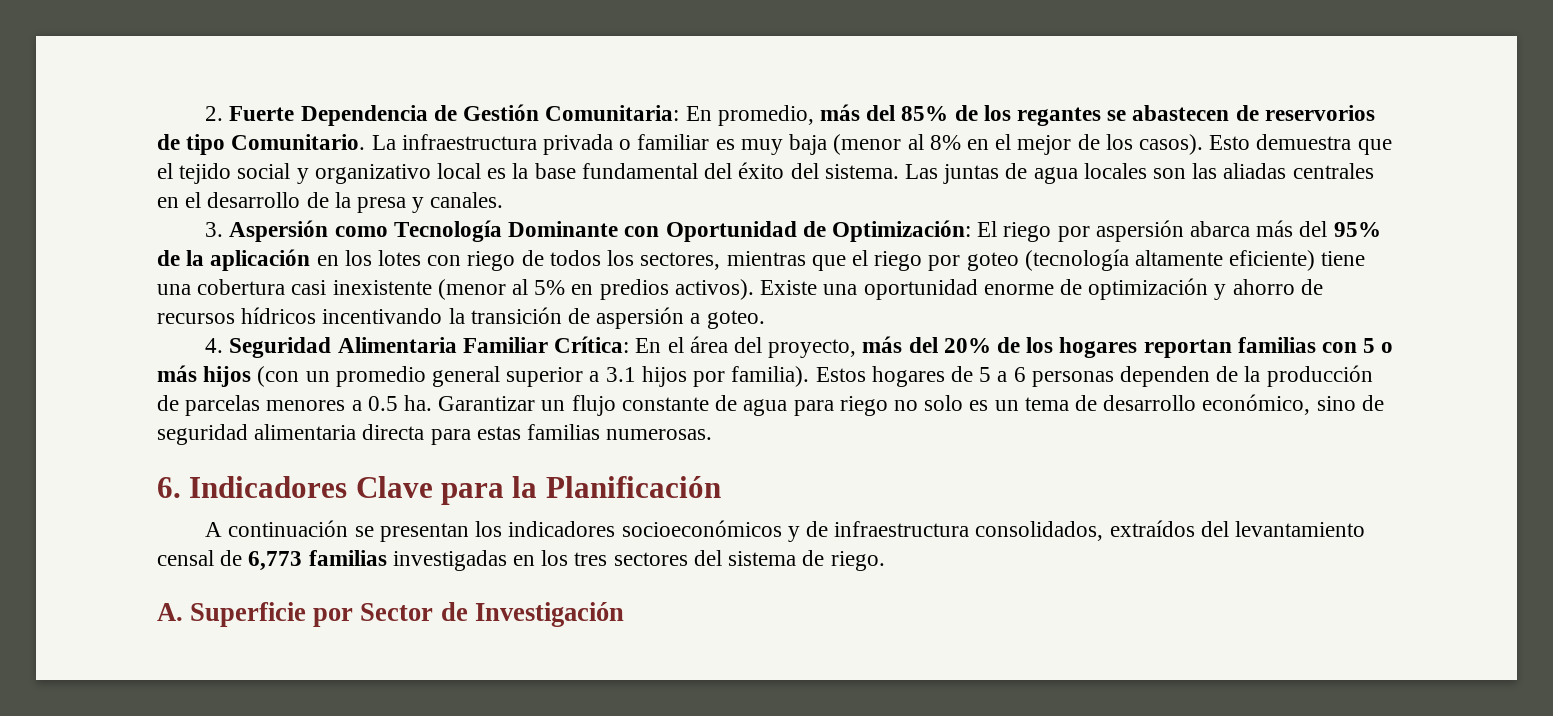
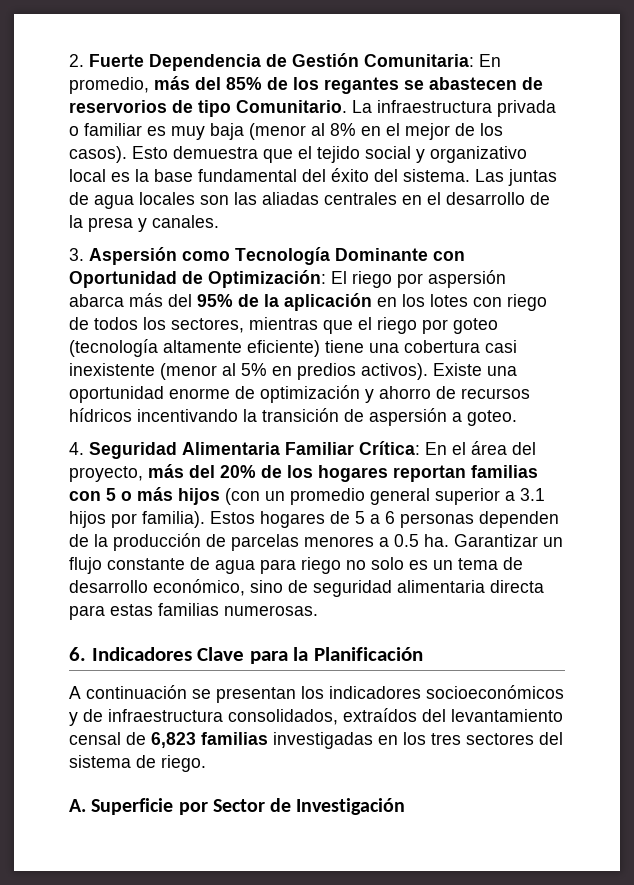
- A continuación se presentan los indicadores socioeconómicos y de infraestructura consolidados, extraídos del levantamiento censal de 6,773 familias investigadas en los tres sectores del sistema de riego.
+ A continuación se presentan los indicadores socioeconómicos y de infraestructura consolidados, extraídos del levantamiento censal de 6,823 familias investigadas en los tres sectores del sistema de riego.

